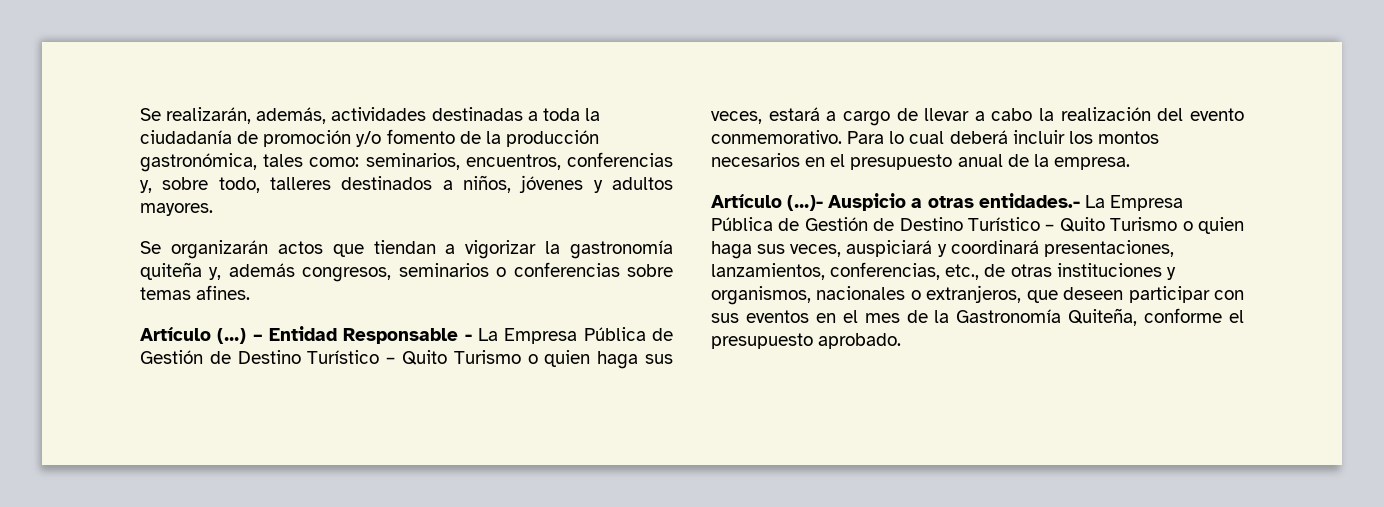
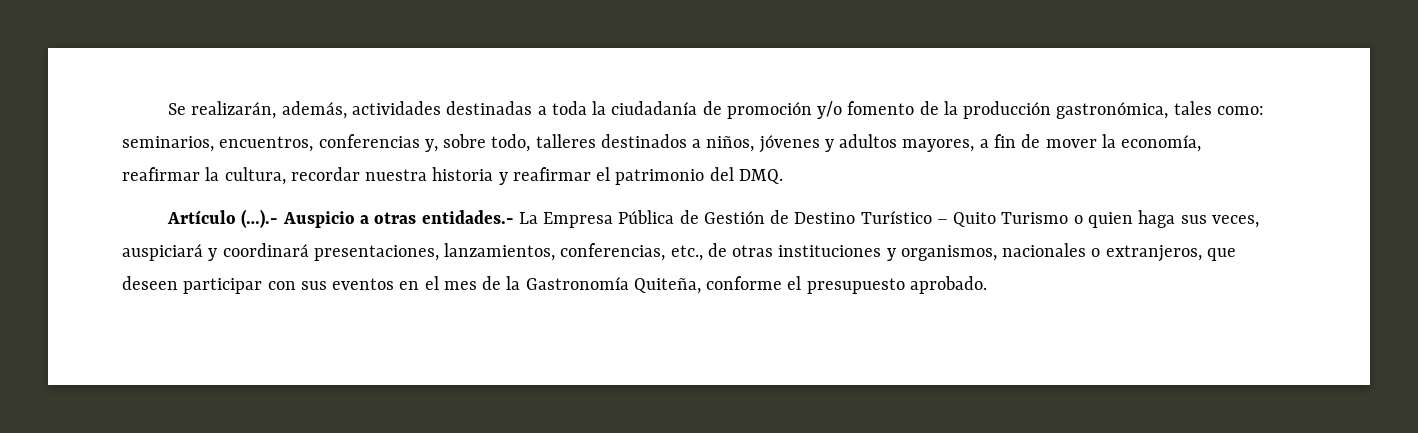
- seminarios, encuentros, conferencias y, sobre todo, talleres destinados a niños, jóvenes y adultos mayores.
- Se organizarán actos que tiendan a vigorizar la gastronomía quiteña y, además congresos, seminarios o conferencias sobre temas afines.
- Artículo (…) – Entidad Responsable - La Empresa Pública de Gestión de Destino Turístico – Quito Turismo o quien haga sus veces, estará a cargo de llevar a cabo la realización del evento conmemorativo. Para lo cual deberá incluir los montos necesarios en el presupuesto anual de la empresa.
- Artículo (…)- Auspicio a otras entidades.- La Empresa Pública de Gestión de Destino Turístico – Quito Turismo o quien haga sus veces, auspiciará y coordinará presentaciones, lanzamientos, conferencias, etc., de otras instituciones y organismos, nacionales o extranjeros, que deseen participar con sus eventos en el mes de la Gastronomía Quiteña, conforme el presupuesto aprobado.
+ seminarios, encuentros, conferencias y, sobre todo, talleres destinados a niños, jóvenes y adultos mayores, a fin de mover la economía, reafirmar la cultura, recordar nuestra historia y reafirmar el patrimonio del DMQ.
+ Artículo (…).- Auspicio a otras entidades.- La Empresa Pública de Gestión de Destino Turístico – Quito Turismo o quien haga sus veces, auspiciará y coordinará presentaciones, lanzamientos, conferencias, etc., de otras instituciones y organismos, nacionales o extranjeros, que deseen participar con sus eventos en el mes de la Gastronomía Quiteña, conforme el presupuesto aprobado.

